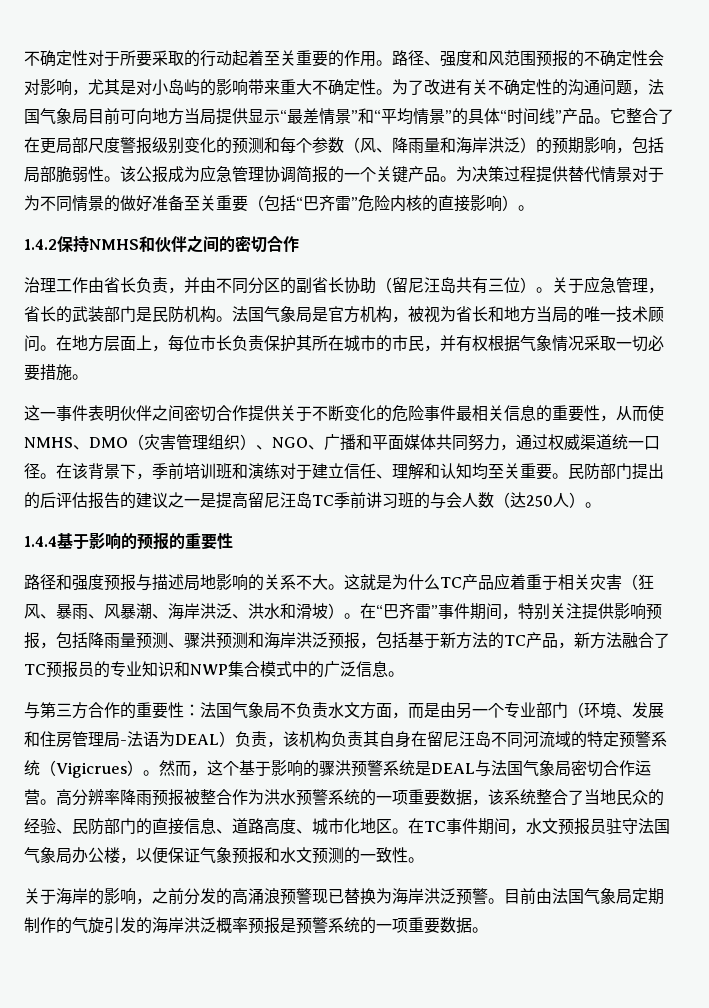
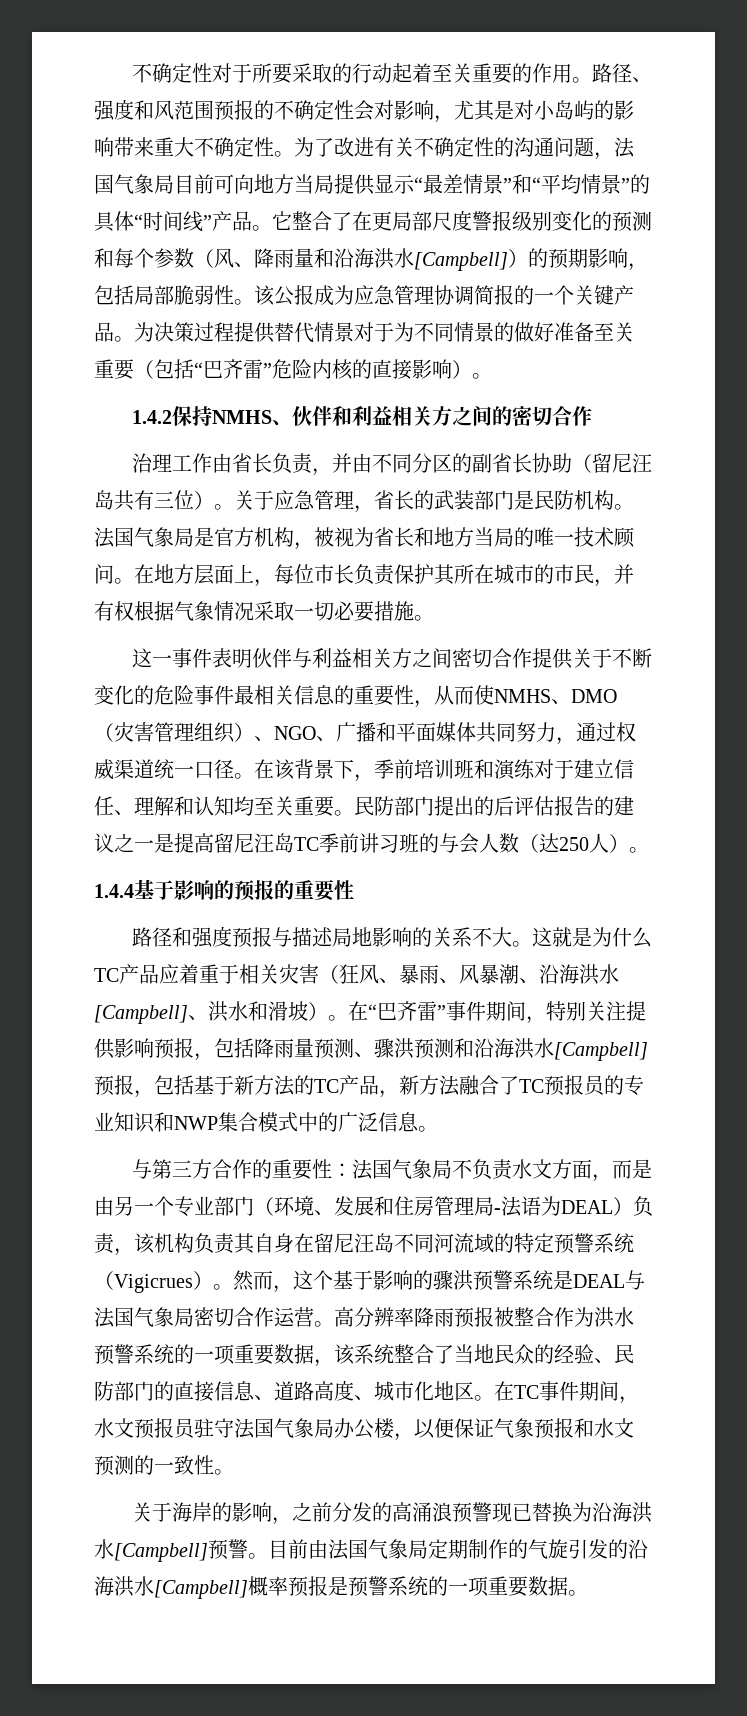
- 它整合了在更局部尺度警报级别变化的预测和每个参数（风、降雨量和海岸洪泛）的预期影响，包括局部脆弱性。
+ 它整合了在更局部尺度警报级别变化的预测和每个参数（风、降雨量和沿海洪水[Campbell]）的预期影响，包括局部脆弱性。
- 1.4.2保持NMHS和伙伴之间的密切合作
+ 1.4.2保持NMHS、伙伴和利益相关方之间的密切合作
- 这一事件表明伙伴之间密切合作提供关于不断变化的危险事件最相关信息的重要性，从而使NMHS、DMO（灾害管理组织）、NGO、广播和平面媒体共同努力，通过权威渠道统一口径。
+ 这一事件表明伙伴与利益相关方之间密切合作提供关于不断变化的危险事件最相关信息的重要性，从而使NMHS、DMO（灾害管理组织）、NGO、广播和平面媒体共同努力，通过权威渠道统一口径。
- 这就是为什么TC产品应着重于相关灾害（狂风、暴雨、风暴潮、海岸洪泛、洪水和滑坡）。
+ 这就是为什么TC产品应着重于相关灾害（狂风、暴雨、风暴潮、沿海洪水[Campbell]、洪水和滑坡）。
- 在“巴齐雷”事件期间，特别关注提供影响预报，包括降雨量预测、骤洪预测和海岸洪泛预报，包括基于新方法的TC产品，新方法融合了TC预报员的专业知识和NWP集合模式中的广泛信息。
+ 在“巴齐雷”事件期间，特别关注提供影响预报，包括降雨量预测、骤洪预测和沿海洪水[Campbell]预报，包括基于新方法的TC产品，新方法融合了TC预报员的专业知识和NWP集合模式中的广泛信息。
- 关于海岸的影响，之前分发的高涌浪预警现已替换为海岸洪泛预警。
+ 关于海岸的影响，之前分发的高涌浪预警现已替换为沿海洪水[Campbell]预警。
- 目前由法国气象局定期制作的气旋引发的海岸洪泛概率预报是预警系统的一项重要数据。
+ 目前由法国气象局定期制作的气旋引发的沿海洪水[Campbell]概率预报是预警系统的一项重要数据。

